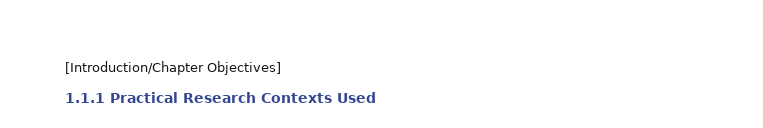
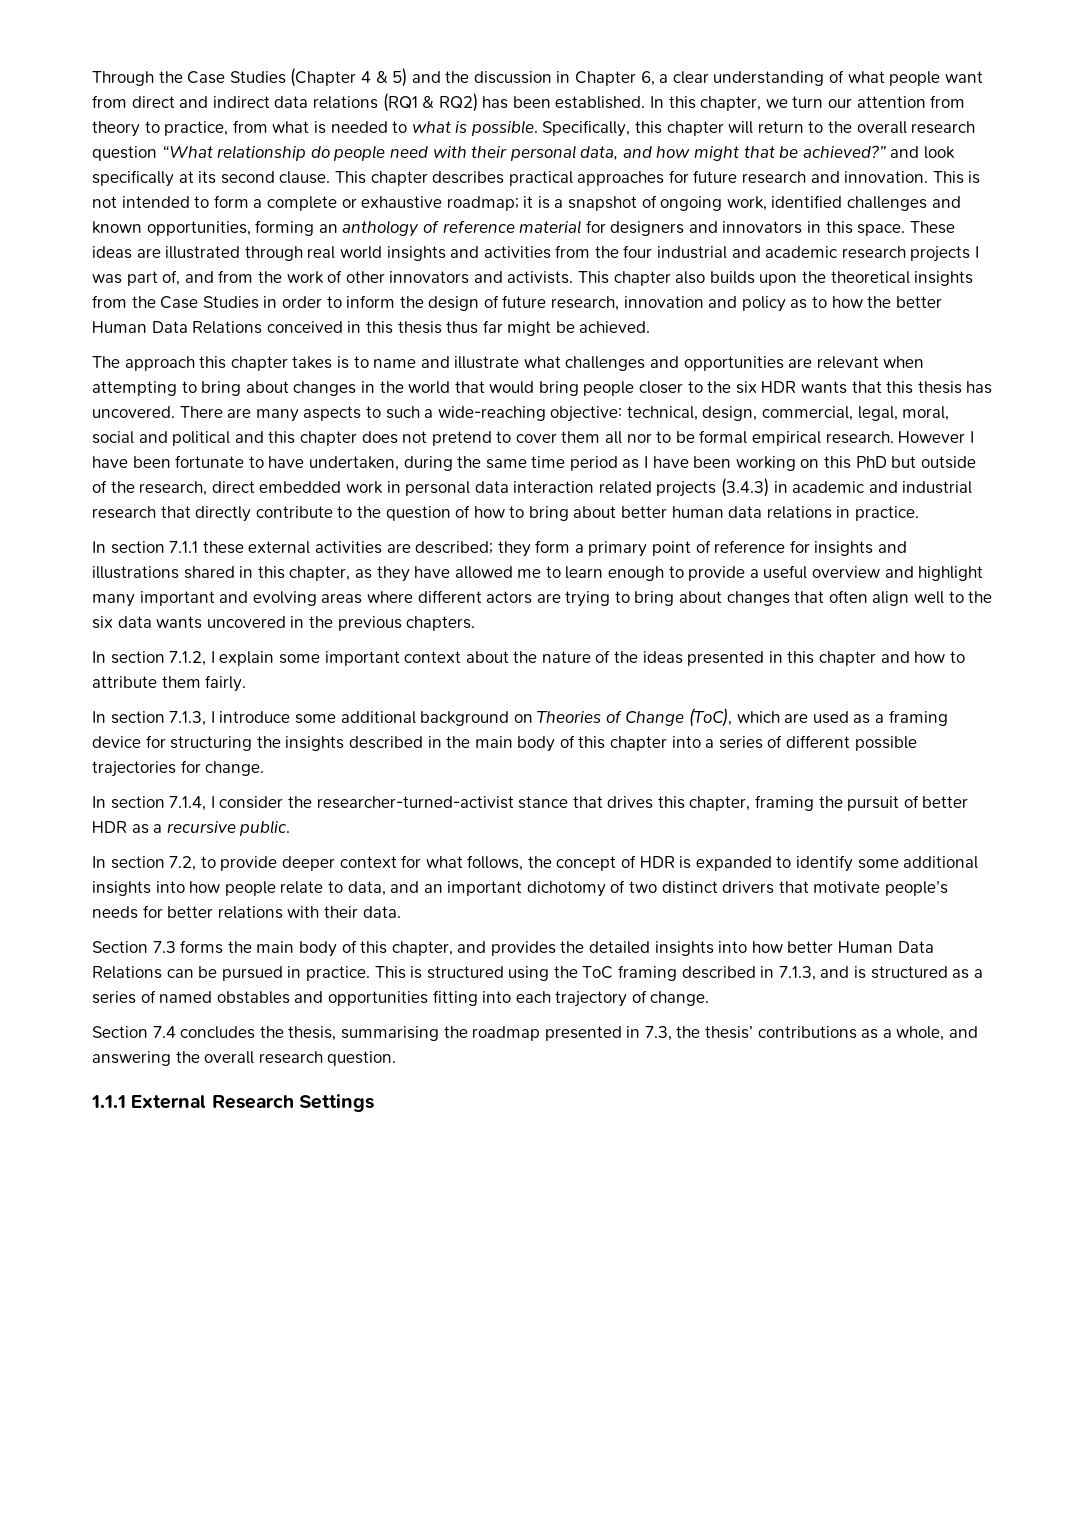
- [Introduction/Chapter Objectives]
- 1.1.1 Practical Research Contexts Used
+ Through the Case Studies (Chapter 4 & 5) and the discussion in Chapter 6, a clear understanding of what people want from direct and indirect data relations (RQ1 & RQ2) has been established. In this chapter, we turn our attention from theory to practice, from what is needed to what is possible. Specifically, this chapter will return to the overall research question “What relationship do people need with their personal data, and how might that be achieved?” and look specifically at its second clause. This chapter describes practical approaches for future research and innovation. This is not intended to form a complete or exhaustive roadmap; it is a snapshot of ongoing work, identified challenges and known opportunities, forming an anthology of reference material for designers and innovators in this space. These ideas are illustrated through real world insights and activities from the four industrial and academic research projects I was part of, and from the work of other innovators and activists. This chapter also builds upon the theoretical insights from the Case Studies in order to inform the design of future research, innovation and policy as to how the better Human Data Relations conceived in this thesis thus far might be achieved.
+ The approach this chapter takes is to name and illustrate what challenges and opportunities are relevant when attempting to bring about changes in the world that would bring people closer to the six HDR wants that this thesis has uncovered. There are many aspects to such a wide-reaching objective: technical, design, commercial, legal, moral, social and political and this chapter does not pretend to cover them all nor to be formal empirical research. However I have been fortunate to have undertaken, during the same time period as I have been working on this PhD but outside of the research, direct embedded work in personal data interaction related projects (3.4.3) in academic and industrial research that directly contribute to the question of how to bring about better human data relations in practice.
+ In section 7.1.1 these external activities are described; they form a primary point of reference for insights and illustrations shared in this chapter, as they have allowed me to learn enough to provide a useful overview and highlight many important and evolving areas where different actors are trying to bring about changes that often align well to the six data wants uncovered in the previous chapters.
+ In section 7.1.2, I explain some important context about the nature of the ideas presented in this chapter and how to attribute them fairly.
+ In section 7.1.3, I introduce some additional background on Theories of Change (ToC), which are used as a framing device for structuring the insights described in the main body of this chapter into a series of different possible trajectories for change.
+ In section 7.1.4, I consider the researcher-turned-activist stance that drives this chapter, framing the pursuit of better HDR as a recursive public.
+ In section 7.2, to provide deeper context for what follows, the concept of HDR is expanded to identify some additional insights into how people relate to data, and an important dichotomy of two distinct drivers that motivate people’s needs for better relations with their data.
+ Section 7.3 forms the main body of this chapter, and provides the detailed insights into how better Human Data Relations can be pursued in practice. This is structured using the ToC framing described in 7.1.3, and is structured as a series of named obstables and opportunities fitting into each trajectory of change.
+ Section 7.4 concludes the thesis, summarising the roadmap presented in 7.3, the thesis’ contributions as a whole, and answering the overall research question.
+ 1.1.1 External Research Settings

